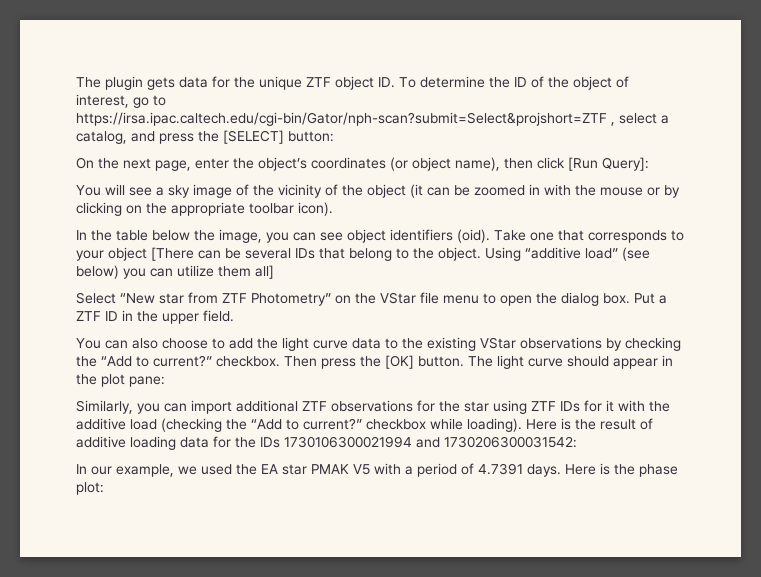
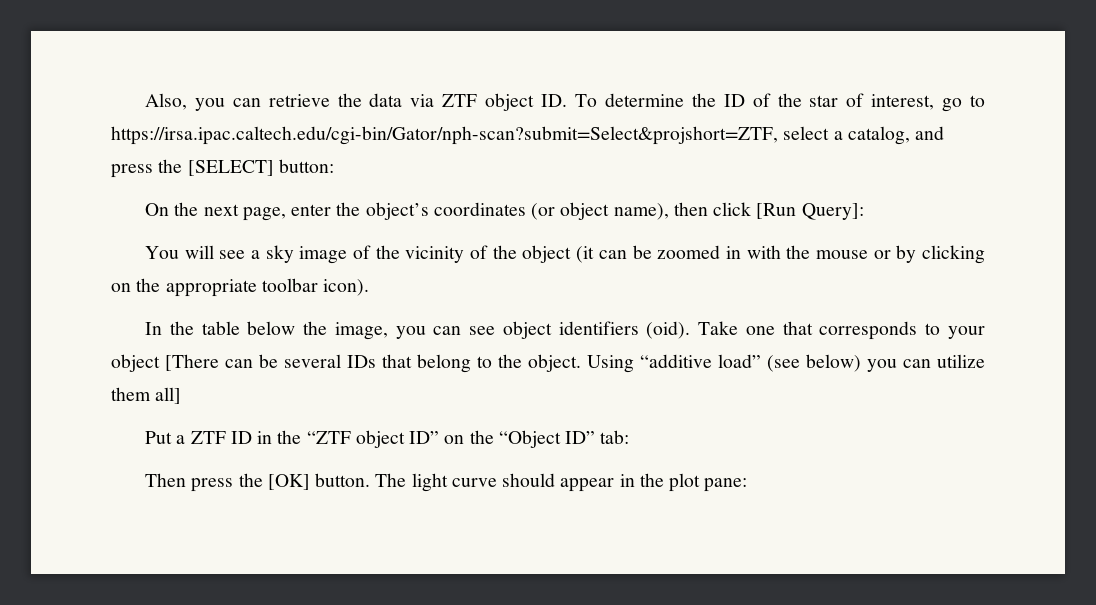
- The plugin gets data for the unique ZTF object ID. To determine the ID of the object of interest, go to https://irsa.ipac.caltech.edu/cgi-bin/Gator/nph-scan?submit=Select&projshort=ZTF , select a catalog, and press the [SELECT] button:
+ Also, you can retrieve the data via ZTF object ID. To determine the ID of the star of interest, go to https://irsa.ipac.caltech.edu/cgi-bin/Gator/nph-scan?submit=Select&projshort=ZTF, select a catalog, and press the [SELECT] button:
- Select “New star from ZTF Photometry” on the VStar file menu to open the dialog box. Put a ZTF ID in the upper field.
- You can also choose to add the light curve data to the existing VStar observations by checking the “Add to current?” checkbox. Then press the [OK] button.
+ Put a ZTF ID in the “ZTF object ID” on the “Object ID” tab:
+ Then press the [OK] button.
- Similarly, you can import additional ZTF observations for the star using ZTF IDs for it with the additive load (checking the “Add to current?” checkbox while loading). Here is the result of additive loading data for the IDs 1730106300021994 and 1730206300031542:
- In our example, we used the EA star PMAK V5 with a period of 4.7391 days. Here is the phase plot:

